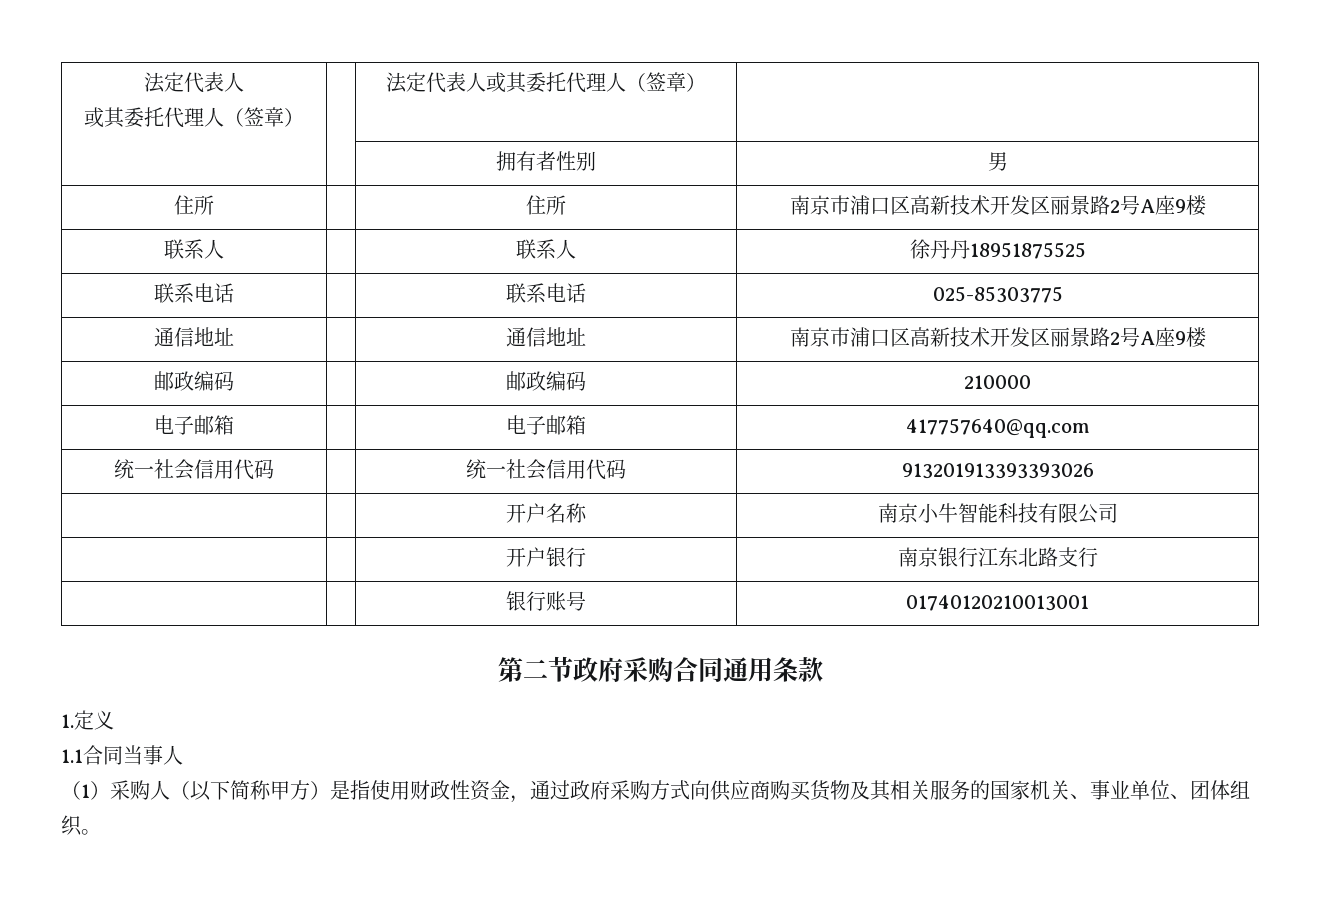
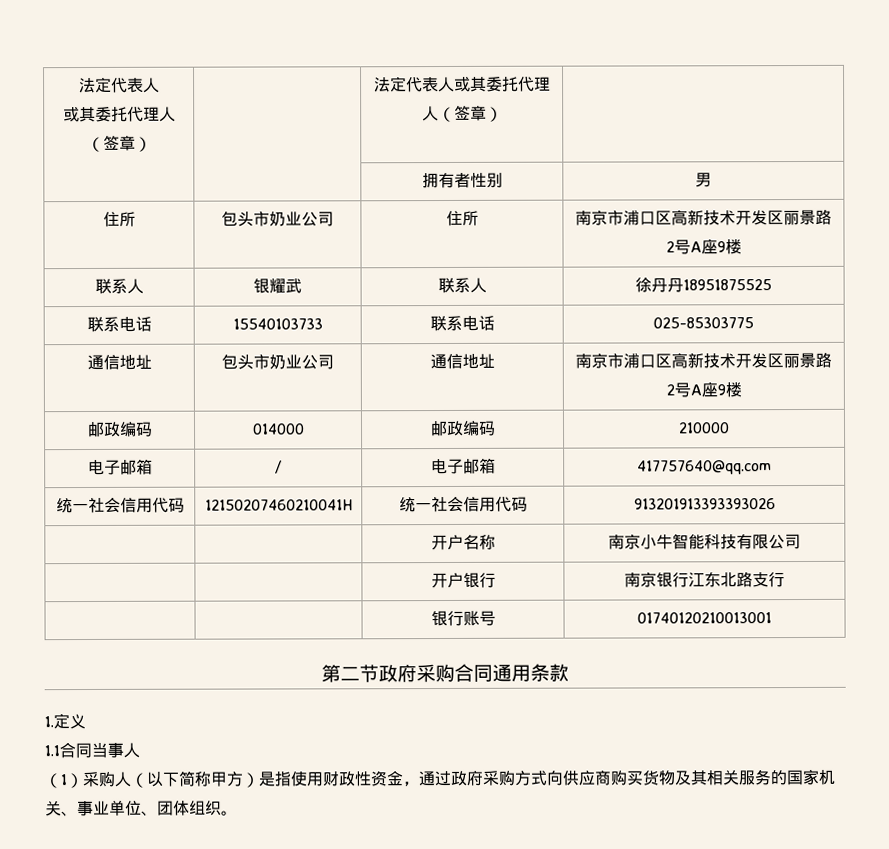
- 住所 | | 住所 | 南京市浦口区高新技术开发区丽景路2号A座9楼
+ 住所 | 包头市奶业公司 | 住所 | 南京市浦口区高新技术开发区丽景路2号A座9楼
- 联系人 | | 联系人 | 徐丹丹18951875525
+ 联系人 | 银耀武 | 联系人 | 徐丹丹18951875525
- 联系电话 | | 联系电话 | 025-85303775
+ 联系电话 | 15540103733 | 联系电话 | 025-85303775
- 通信地址 | | 通信地址 | 南京市浦口区高新技术开发区丽景路2号A座9楼
+ 通信地址 | 包头市奶业公司 | 通信地址 | 南京市浦口区高新技术开发区丽景路2号A座9楼
- 邮政编码 | | 邮政编码 | 210000
+ 邮政编码 | 014000 | 邮政编码 | 210000
- 电子邮箱 | | 电子邮箱 | 417757640@qq.com
+ 电子邮箱 | / | 电子邮箱 | 417757640@qq.com
- 统一社会信用代码 | | 统一社会信用代码 | 913201913393393026
+ 统一社会信用代码 | 12150207460210041H | 统一社会信用代码 | 913201913393393026

